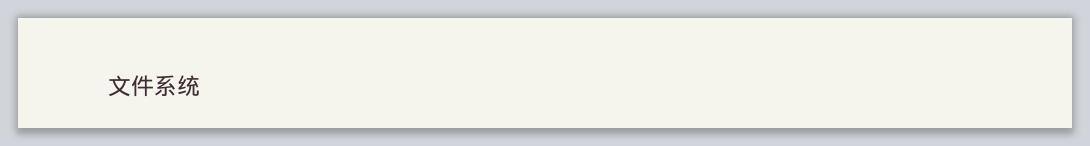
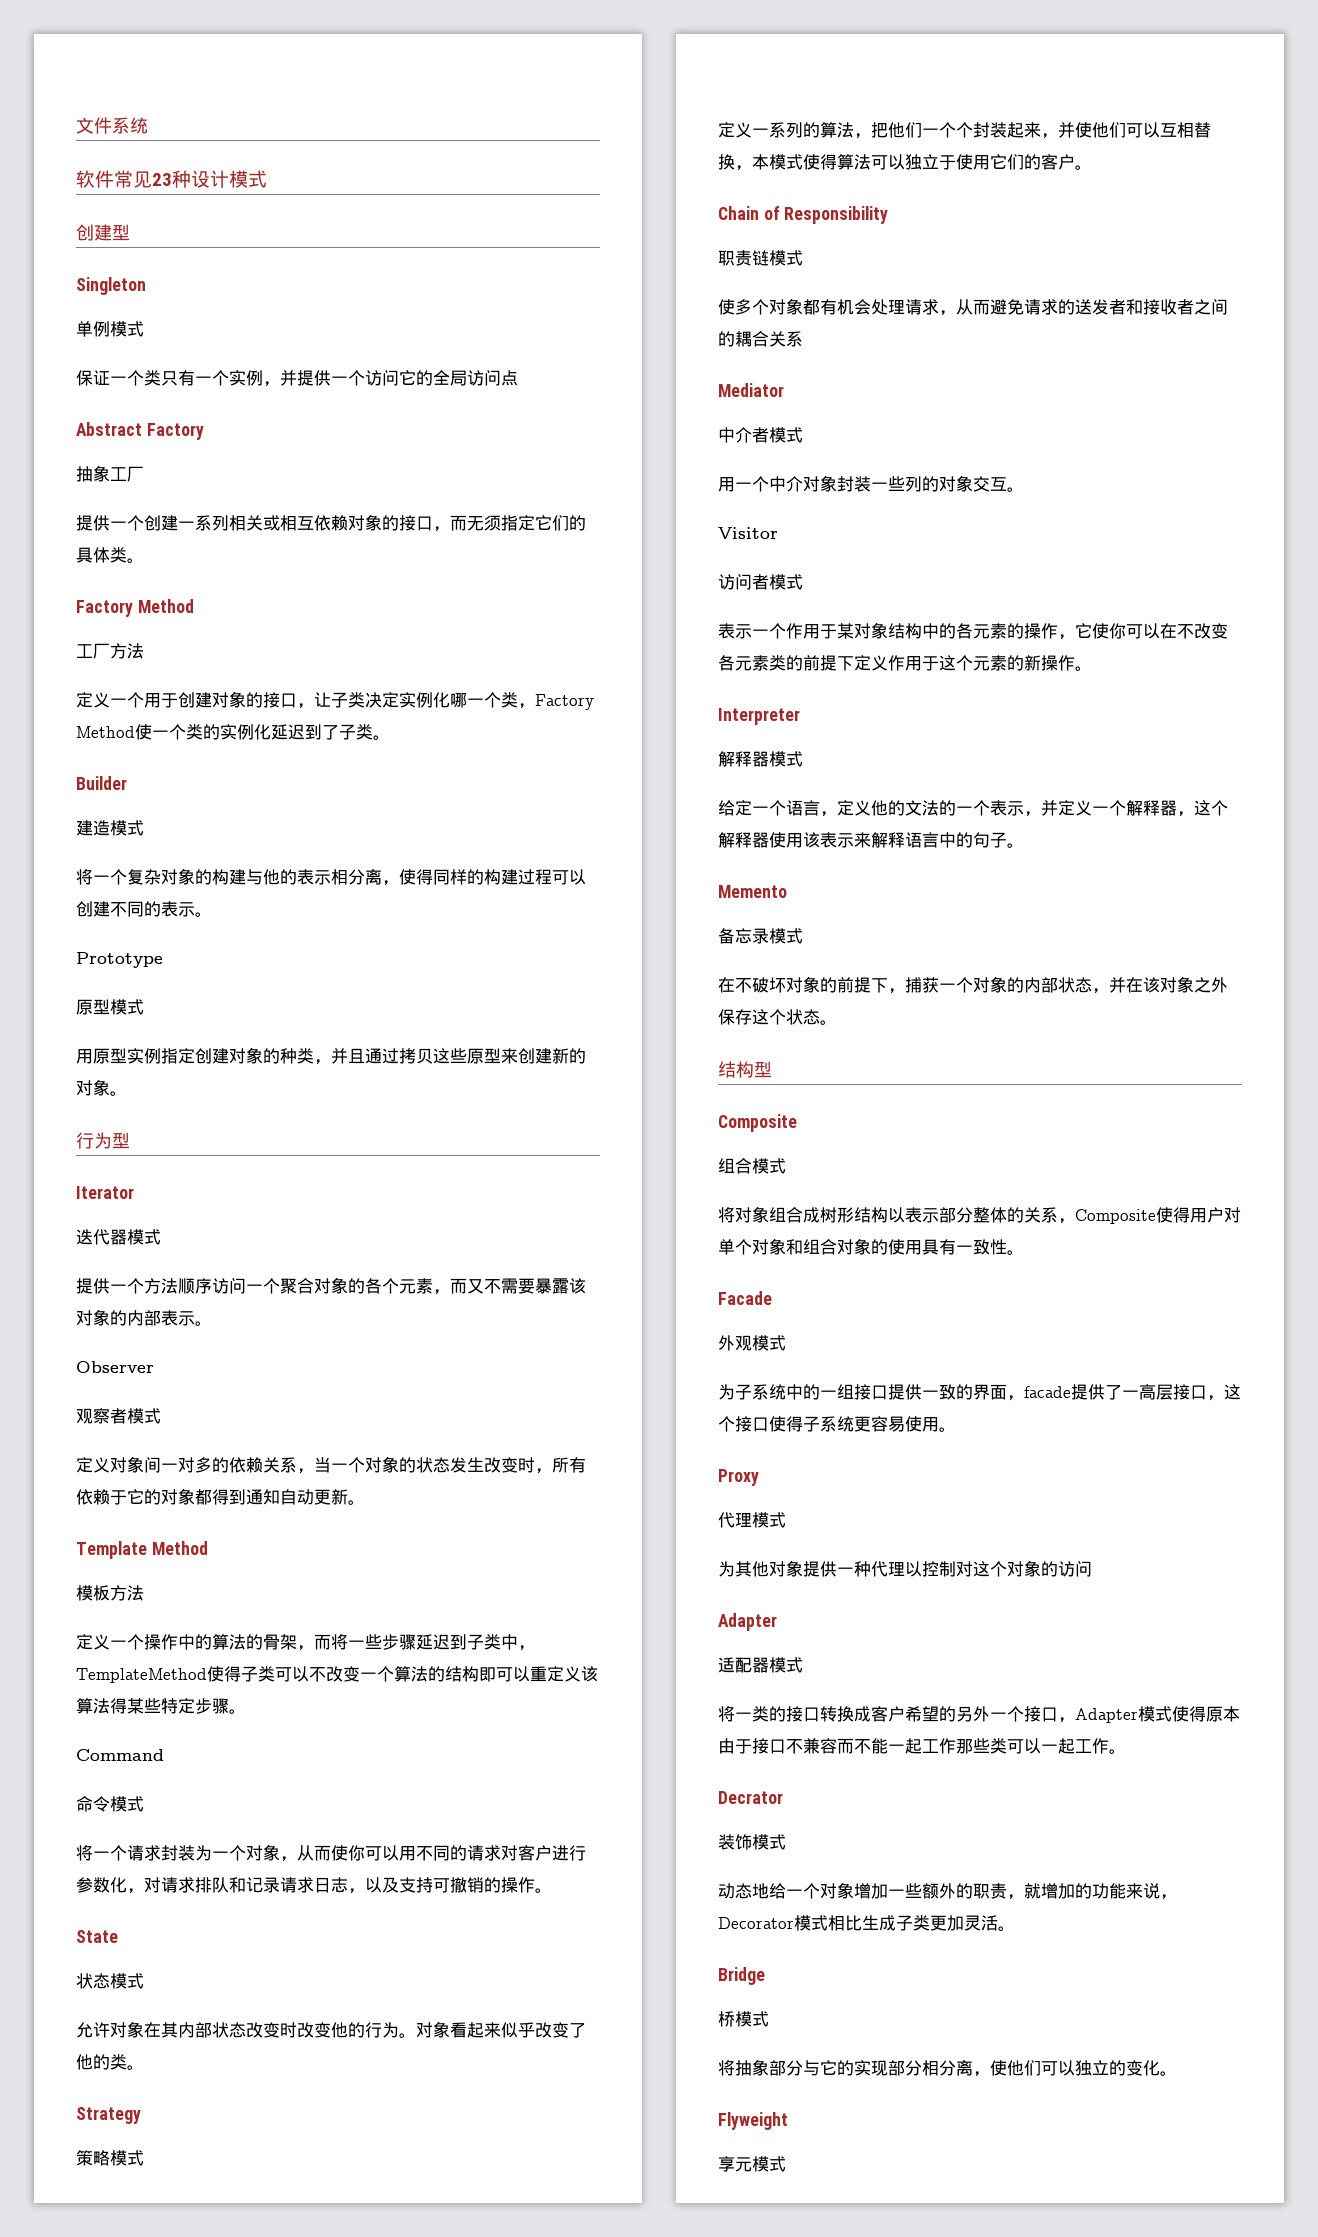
+ 软件常见23种设计模式
+ 创建型
+ Singleton
+ 单例模式
+ 保证一个类只有一个实例，并提供一个访问它的全局访问点
+ Abstract Factory
+ 抽象工厂
+ 提供一个创建一系列相关或相互依赖对象的接口，而无须指定它们的具体类。
+ Factory Method
+ 工厂方法
+ 定义一个用于创建对象的接口，让子类决定实例化哪一个类，Factory Method使一个类的实例化延迟到了子类。
+ Builder
+ 建造模式
+ 将一个复杂对象的构建与他的表示相分离，使得同样的构建过程可以创建不同的表示。
+ Prototype
+ 原型模式
+ 用原型实例指定创建对象的种类，并且通过拷贝这些原型来创建新的对象。
+ 行为型
+ Iterator
+ 迭代器模式
+ 提供一个方法顺序访问一个聚合对象的各个元素，而又不需要暴露该对象的内部表示。
+ Observer
+ 观察者模式
+ 定义对象间一对多的依赖关系，当一个对象的状态发生改变时，所有依赖于它的对象都得到通知自动更新。
+ Template Method
+ 模板方法
+ 定义一个操作中的算法的骨架，而将一些步骤延迟到子类中，TemplateMethod使得子类可以不改变一个算法的结构即可以重定义该算法得某些特定步骤。
+ Command
+ 命令模式
+ 将一个请求封装为一个对象，从而使你可以用不同的请求对客户进行参数化，对请求排队和记录请求日志，以及支持可撤销的操作。
+ State
+ 状态模式
+ 允许对象在其内部状态改变时改变他的行为。对象看起来似乎改变了他的类。
+ Strategy
+ 策略模式
+ 定义一系列的算法，把他们一个个封装起来，并使他们可以互相替换，本模式使得算法可以独立于使用它们的客户。
+ Chain of Responsibility
+ 职责链模式
+ 使多个对象都有机会处理请求，从而避免请求的送发者和接收者之间的耦合关系
+ Mediator
+ 中介者模式
+ 用一个中介对象封装一些列的对象交互。
+ Visitor
+ 访问者模式
+ 表示一个作用于某对象结构中的各元素的操作，它使你可以在不改变各元素类的前提下定义作用于这个元素的新操作。
+ Interpreter
+ 解释器模式
+ 给定一个语言，定义他的文法的一个表示，并定义一个解释器，这个解释器使用该表示来解释语言中的句子。
+ Memento
+ 备忘录模式
+ 在不破坏对象的前提下，捕获一个对象的内部状态，并在该对象之外保存这个状态。
+ 结构型
+ Composite
+ 组合模式
+ 将对象组合成树形结构以表示部分整体的关系，Composite使得用户对单个对象和组合对象的使用具有一致性。
+ Facade
+ 外观模式
+ 为子系统中的一组接口提供一致的界面，facade提供了一高层接口，这个接口使得子系统更容易使用。
+ Proxy
+ 代理模式
+ 为其他对象提供一种代理以控制对这个对象的访问
+ Adapter
+ 适配器模式
+ 将一类的接口转换成客户希望的另外一个接口，Adapter模式使得原本由于接口不兼容而不能一起工作那些类可以一起工作。
+ Decrator
+ 装饰模式
+ 动态地给一个对象增加一些额外的职责，就增加的功能来说，Decorator模式相比生成子类更加灵活。
+ Bridge
+ 桥模式
+ 将抽象部分与它的实现部分相分离，使他们可以独立的变化。
+ Flyweight
+ 享元模式

